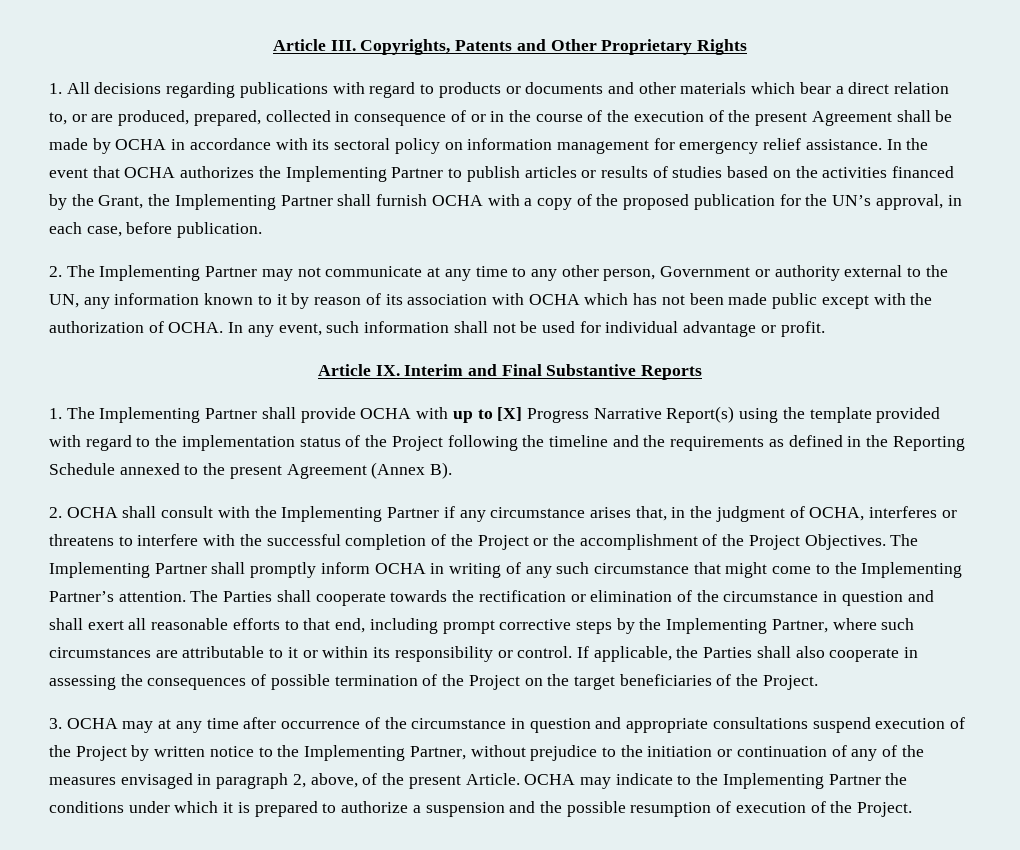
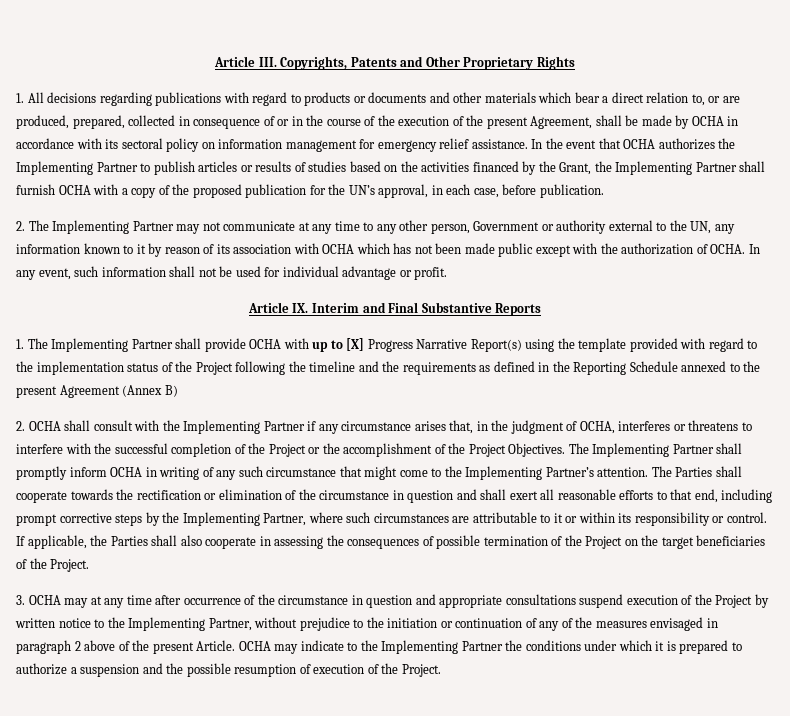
- 1. All decisions regarding publications with regard to products or documents and other materials which bear a direct relation to, or are produced, prepared, collected in consequence of or in the course of the execution of the present Agreement shall be made by OCHA in accordance with its sectoral policy on information management for emergency relief assistance.
+ 1. All decisions regarding publications with regard to products or documents and other materials which bear a direct relation to, or are produced, prepared, collected in consequence of or in the course of the execution of the present Agreement, shall be made by OCHA in accordance with its sectoral policy on information management for emergency relief assistance.
- 1. The Implementing Partner shall provide OCHA with up to [X] Progress Narrative Report(s) using the template provided with regard to the implementation status of the Project following the timeline and the requirements as defined in the Reporting Schedule annexed to the present Agreement (Annex B).
+ 1. The Implementing Partner shall provide OCHA with up to [X] Progress Narrative Report(s) using the template provided with regard to the implementation status of the Project following the timeline and the requirements as defined in the Reporting Schedule annexed to the present Agreement (Annex B)
- 3. OCHA may at any time after occurrence of the circumstance in question and appropriate consultations suspend execution of the Project by written notice to the Implementing Partner, without prejudice to the initiation or continuation of any of the measures envisaged in paragraph 2, above, of the present Article.
+ 3. OCHA may at any time after occurrence of the circumstance in question and appropriate consultations suspend execution of the Project by written notice to the Implementing Partner, without prejudice to the initiation or continuation of any of the measures envisaged in paragraph 2 above of the present Article.

